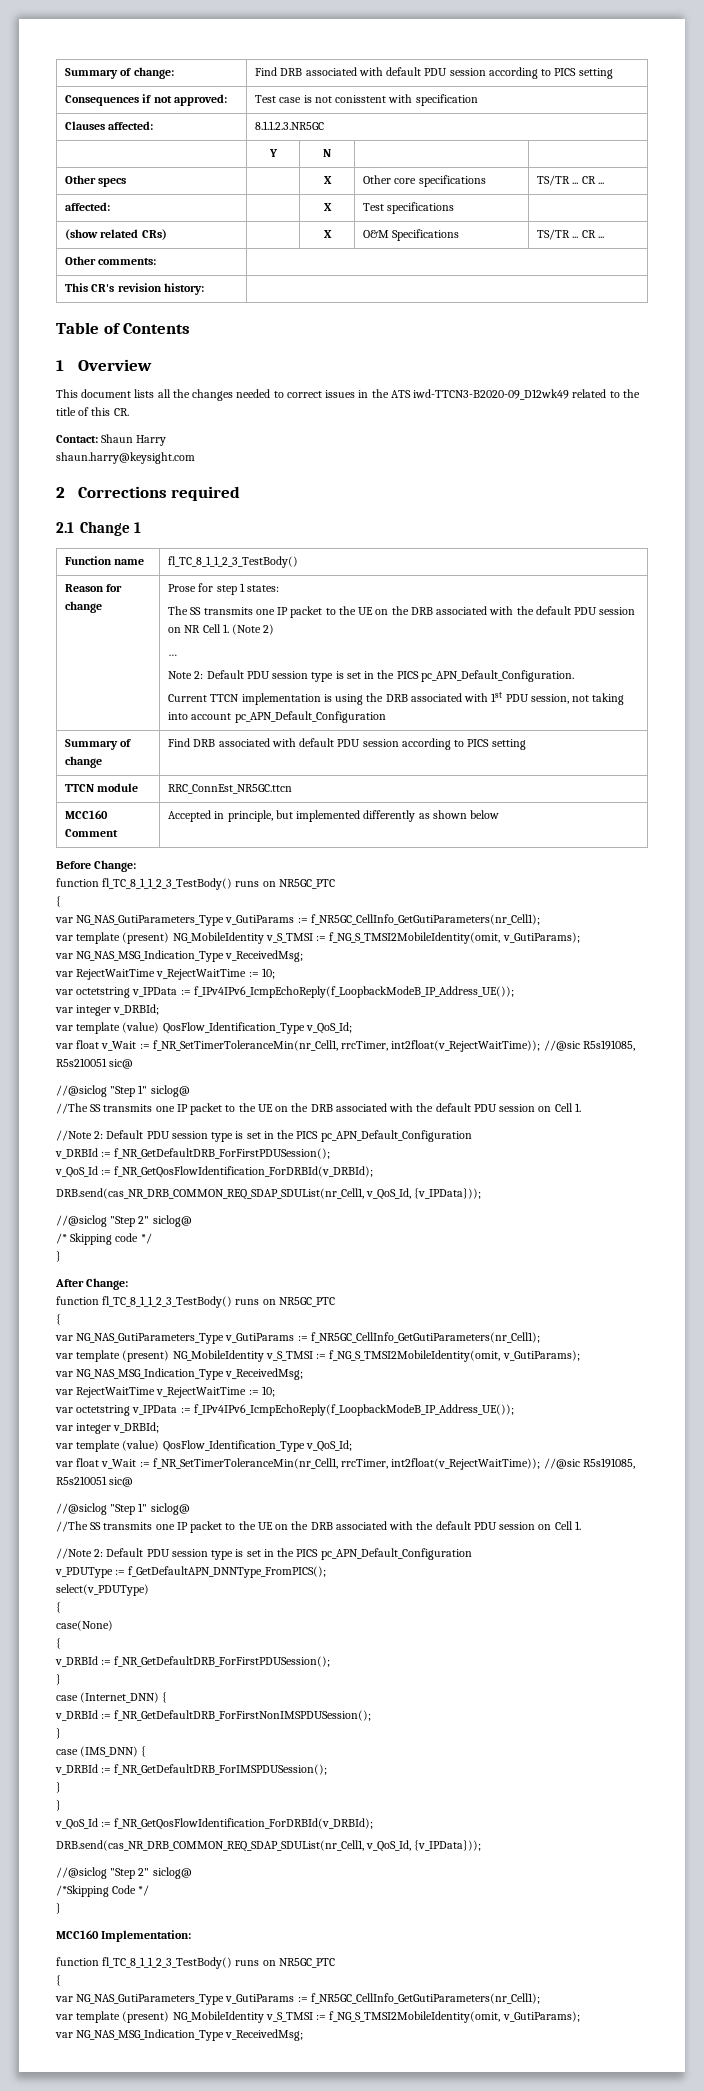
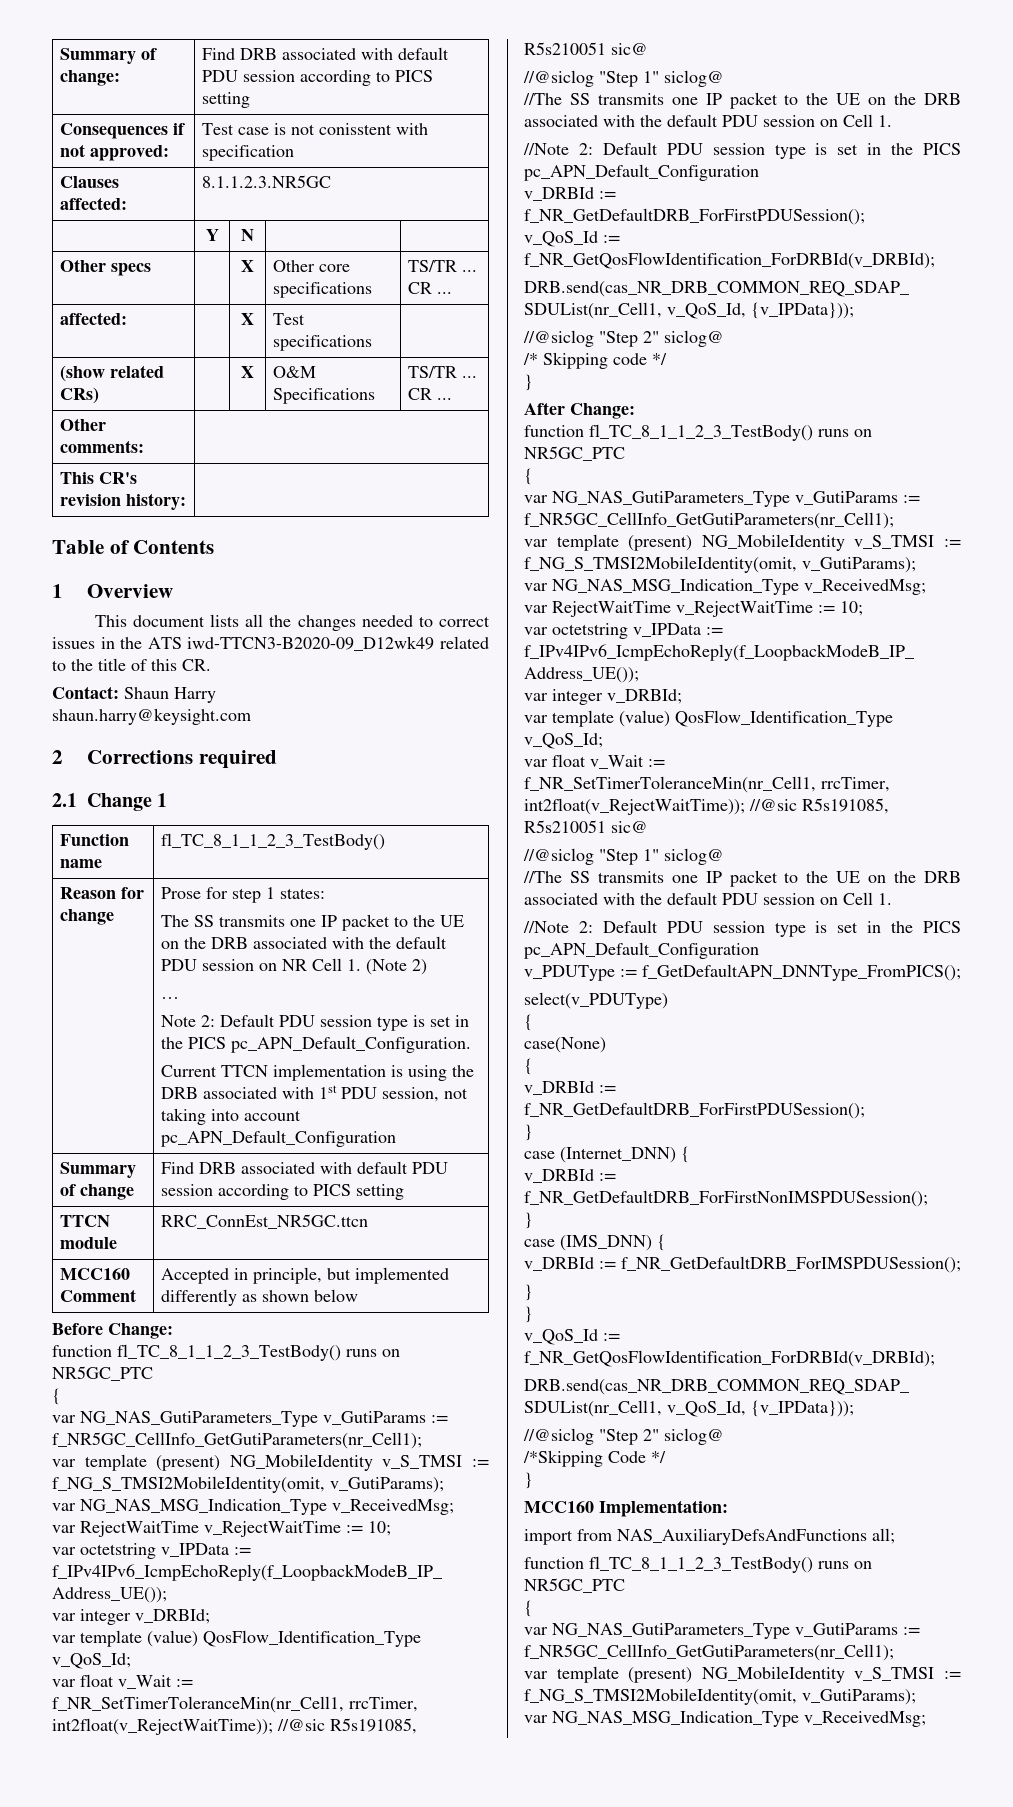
+ import from NAS_AuxiliaryDefsAndFunctions all;

